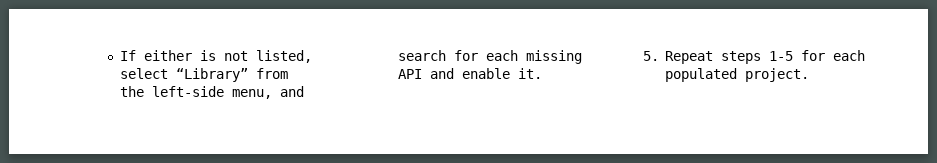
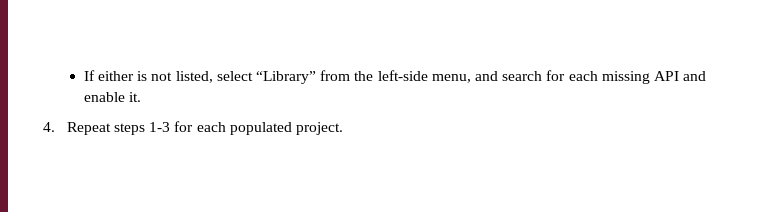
- 5. Repeat steps 1-5 for each populated project.
+ 4. Repeat steps 1-3 for each populated project.

